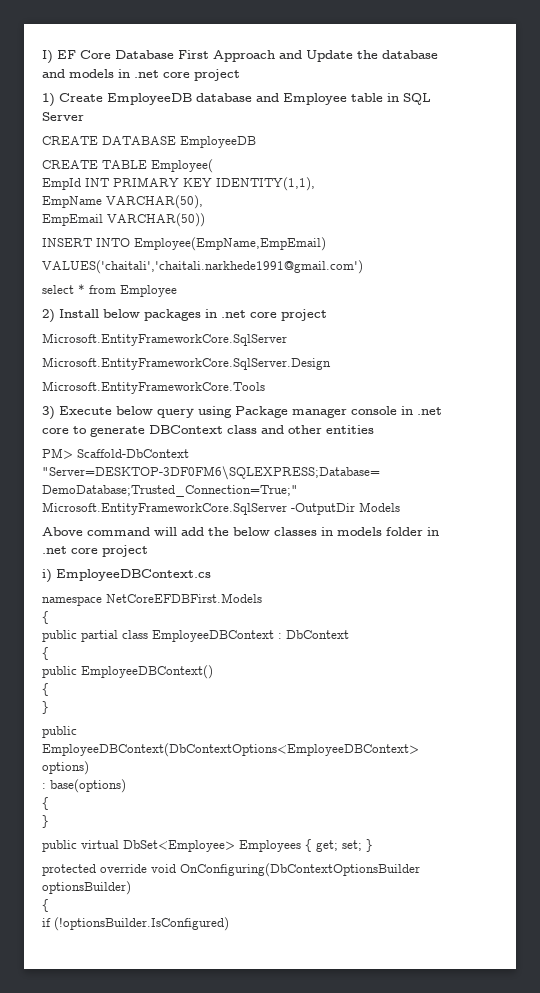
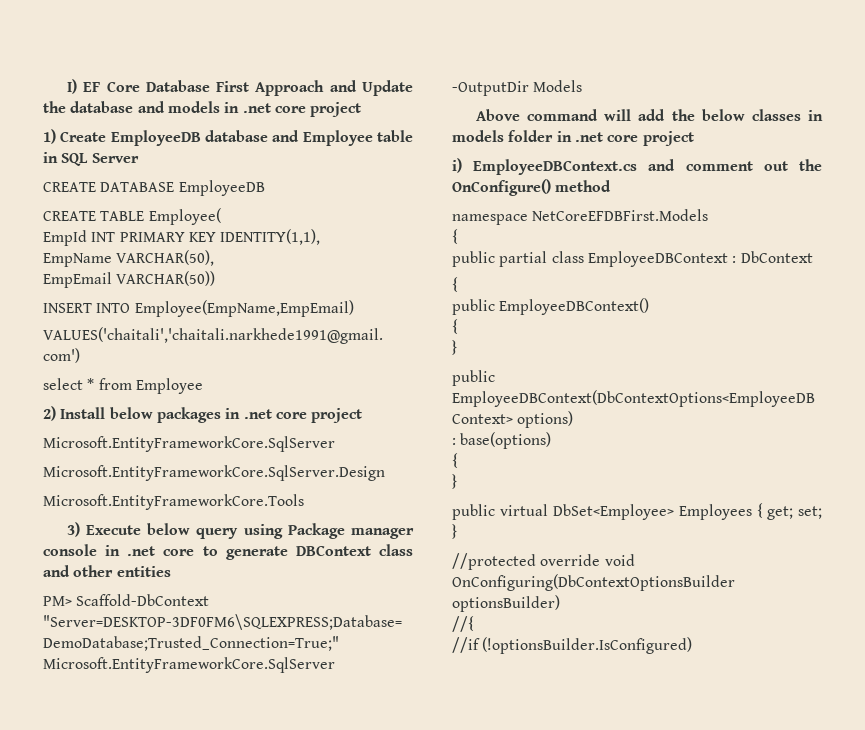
- i) EmployeeDBContext.cs
+ i) EmployeeDBContext.cs and comment out the OnConfigure() method
- protected override void OnConfiguring(DbContextOptionsBuilder optionsBuilder)
- {
- if (!optionsBuilder.IsConfigured)
+ //protected override void OnConfiguring(DbContextOptionsBuilder optionsBuilder)
+ //{
+ //if (!optionsBuilder.IsConfigured)

